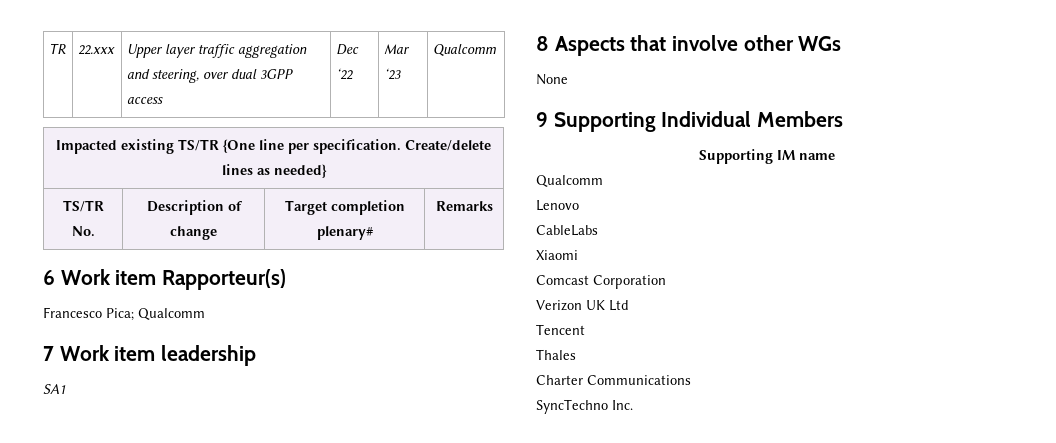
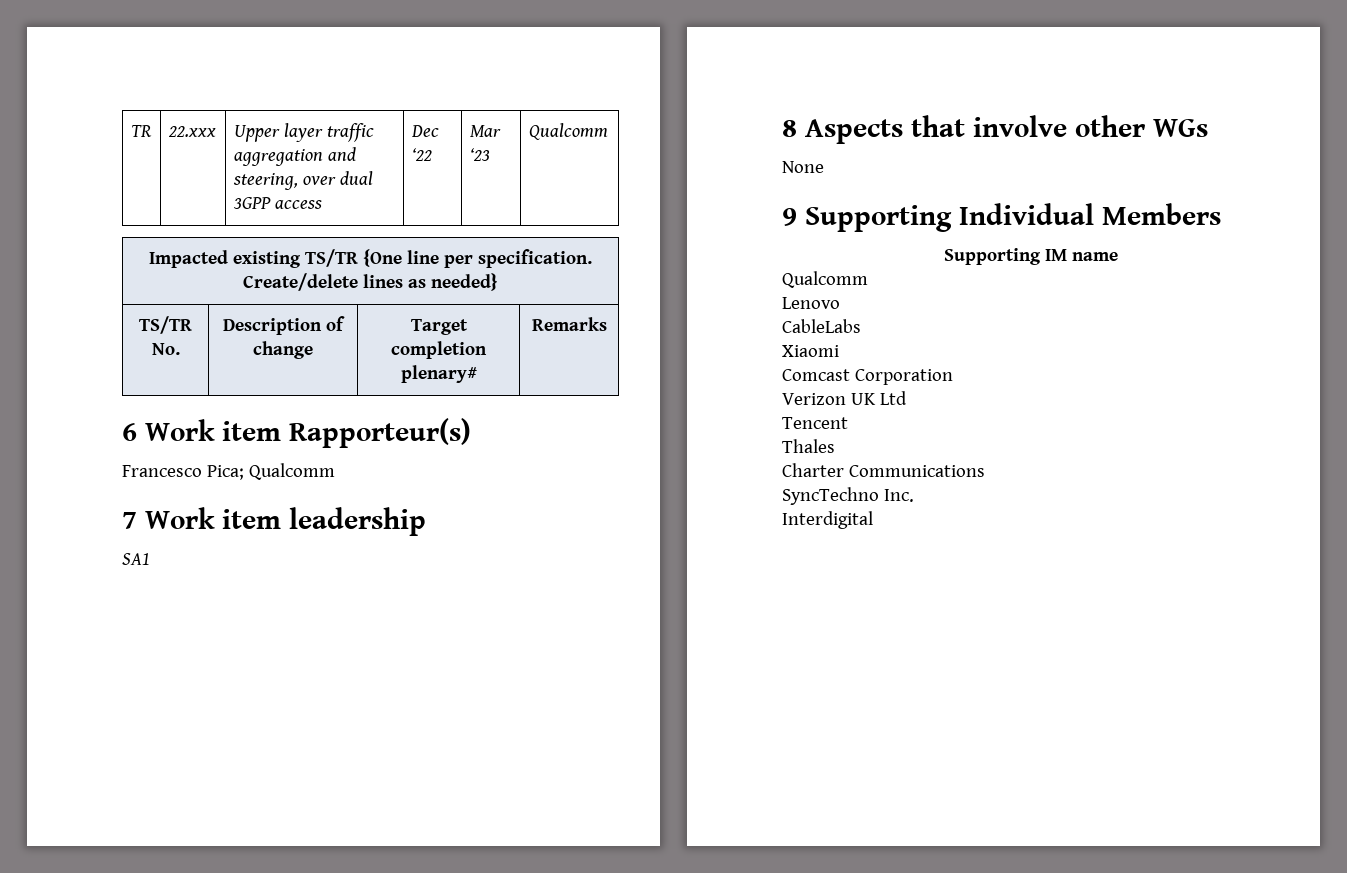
+ Interdigital

